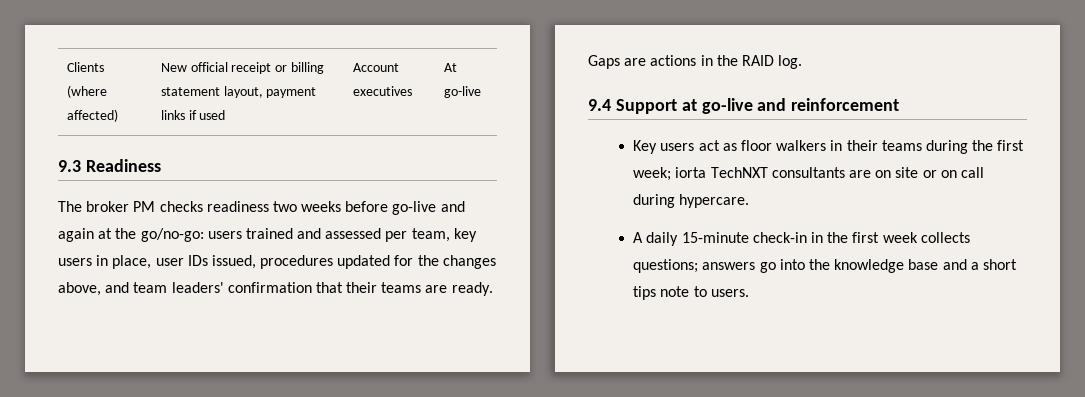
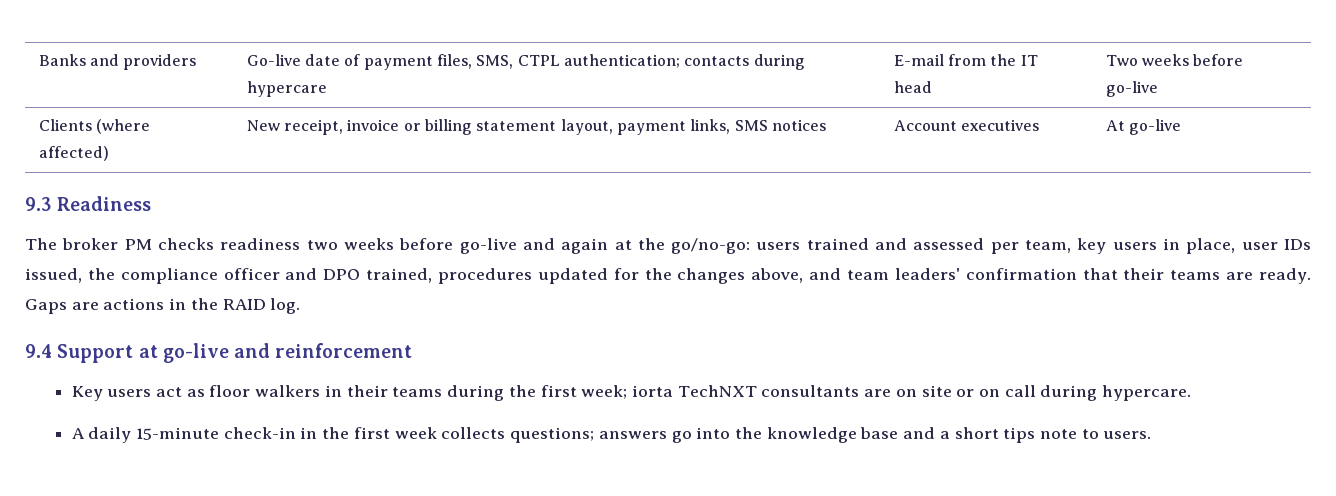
+ Banks and providers | Go-live date of payment files, SMS, CTPL authentication; contacts during hypercare | E-mail from the IT head | Two weeks before go-live
- Clients (where affected) | New official receipt or billing statement layout, payment links if used | Account executives | At go-live
+ Clients (where affected) | New receipt, invoice or billing statement layout, payment links, SMS notices | Account executives | At go-live
- The broker PM checks readiness two weeks before go-live and again at the go/no-go: users trained and assessed per team, key users in place, user IDs issued, procedures updated for the changes above, and team leaders' confirmation that their teams are ready.
+ The broker PM checks readiness two weeks before go-live and again at the go/no-go: users trained and assessed per team, key users in place, user IDs issued, the compliance officer and DPO trained, procedures updated for the changes above, and team leaders' confirmation that their teams are ready.

